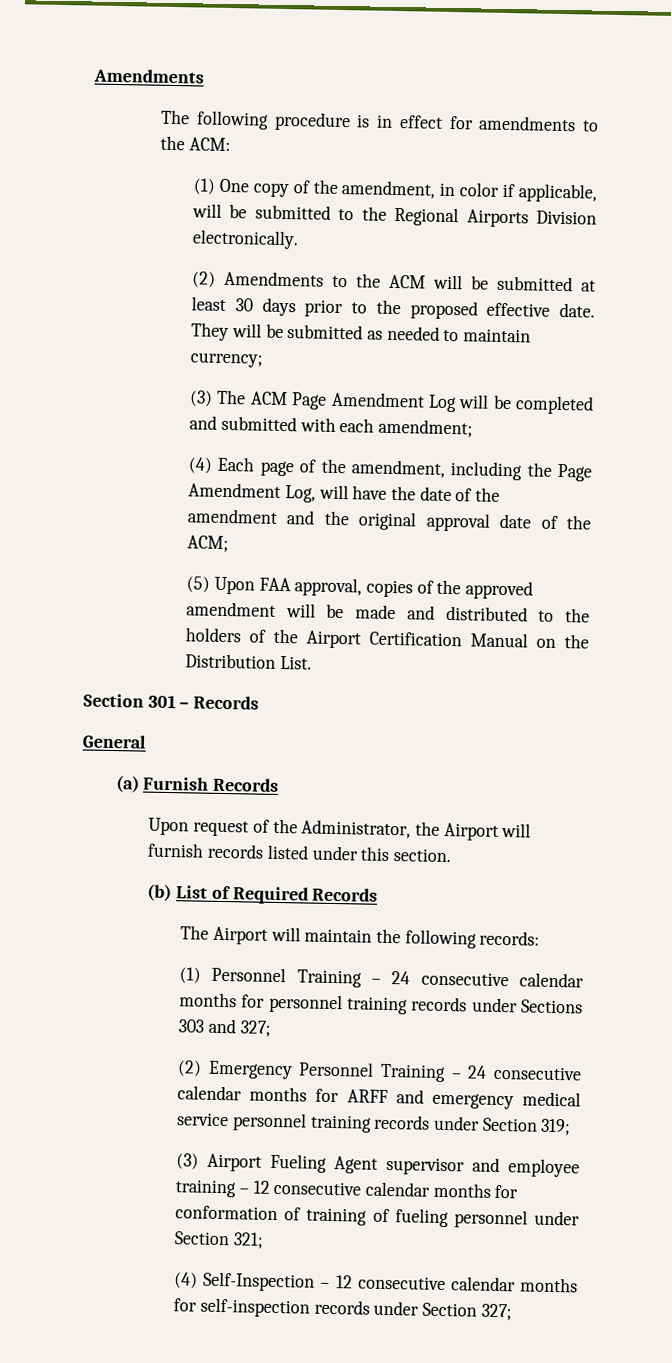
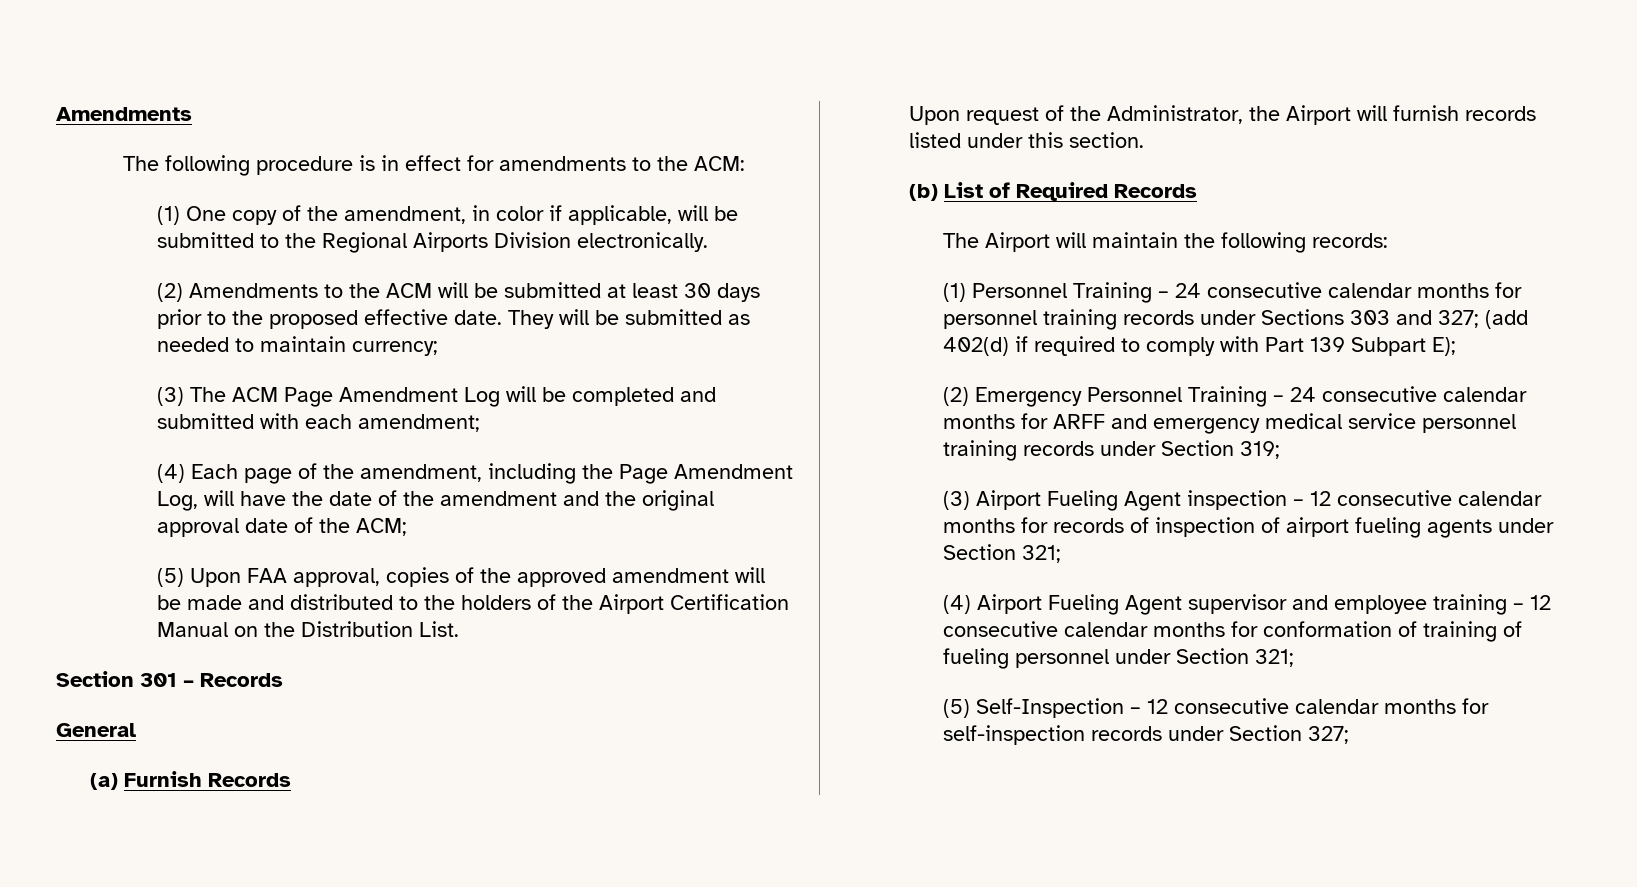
- (1) Personnel Training – 24 consecutive calendar months for personnel training records under Sections 303 and 327;
+ (1) Personnel Training – 24 consecutive calendar months for personnel training records under Sections 303 and 327; (add 402(d) if required to comply with Part 139 Subpart E);
- (3) Airport Fueling Agent supervisor and employee training – 12 consecutive calendar months for conformation of training of fueling personnel under Section 321;
+ (3) Airport Fueling Agent inspection – 12 consecutive calendar months for records of inspection of airport fueling agents under Section 321;
+ (4) Airport Fueling Agent supervisor and employee training – 12 consecutive calendar months for conformation of training of fueling personnel under Section 321;
- (4) Self-Inspection – 12 consecutive calendar months for self-inspection records under Section 327;
+ (5) Self-Inspection – 12 consecutive calendar months for self-inspection records under Section 327;

